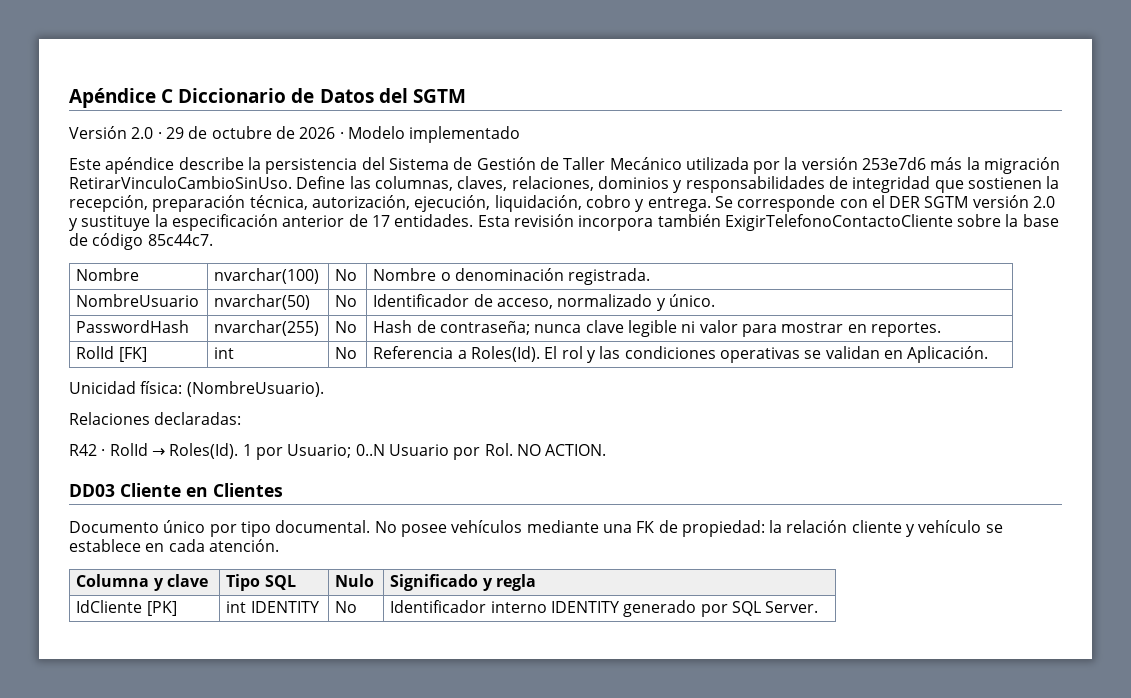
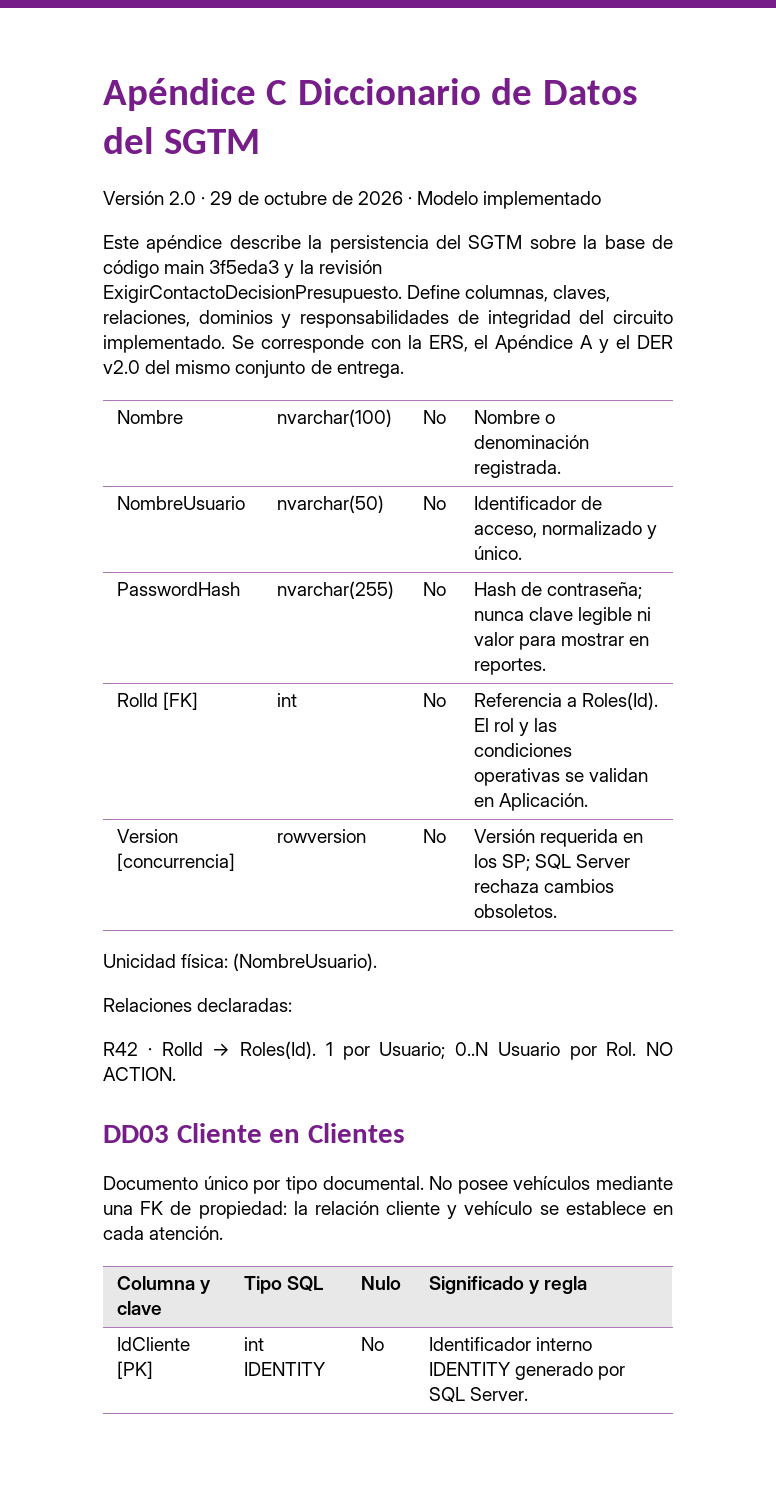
- Este apéndice describe la persistencia del Sistema de Gestión de Taller Mecánico utilizada por la versión 253e7d6 más la migración RetirarVinculoCambioSinUso. Define las columnas, claves, relaciones, dominios y responsabilidades de integridad que sostienen la recepción, preparación técnica, autorización, ejecución, liquidación, cobro y entrega. Se corresponde con el DER SGTM versión 2.0 y sustituye la especificación anterior de 17 entidades. Esta revisión incorpora también ExigirTelefonoContactoCliente sobre la base de código 85c44c7.
+ Este apéndice describe la persistencia del SGTM sobre la base de código main 3f5eda3 y la revisión ExigirContactoDecisionPresupuesto. Define columnas, claves, relaciones, dominios y responsabilidades de integridad del circuito implementado. Se corresponde con la ERS, el Apéndice A y el DER v2.0 del mismo conjunto de entrega.
+ Version [concurrencia] | rowversion | No | Versión requerida en los SP; SQL Server rechaza cambios obsoletos.

